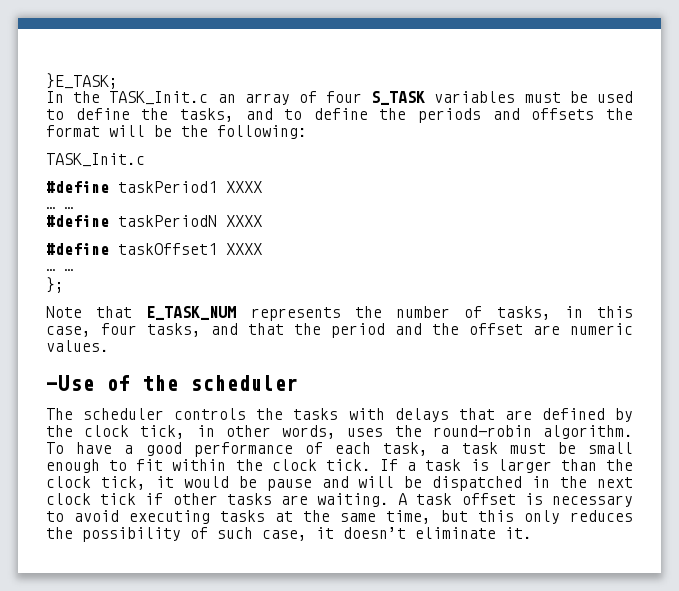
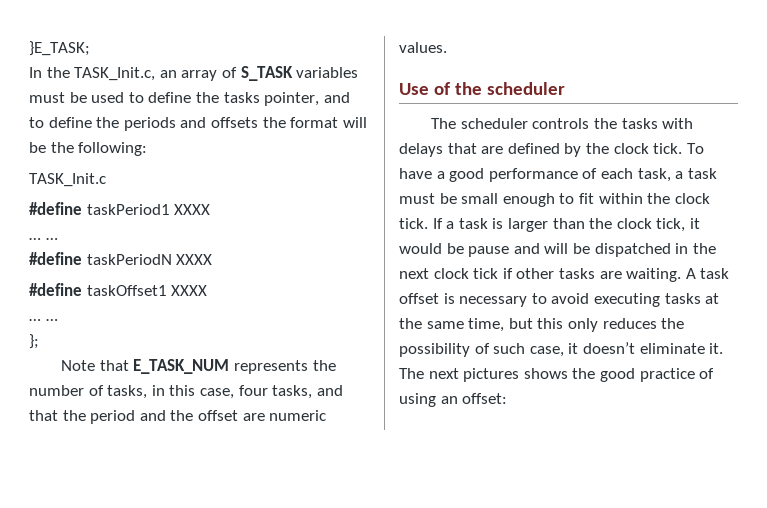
- In the TASK_Init.c an array of four S_TASK variables must be used to define the tasks, and to define the periods and offsets the format will be the following:
+ In the TASK_Init.c, an array of S_TASK variables must be used to define the tasks pointer, and to define the periods and offsets the format will be the following:
- -Use of the scheduler
+ Use of the scheduler
- The scheduler controls the tasks with delays that are defined by the clock tick, in other words, uses the round-robin algorithm.
+ The scheduler controls the tasks with delays that are defined by the clock tick.
+ The next pictures shows the good practice of using an offset:

